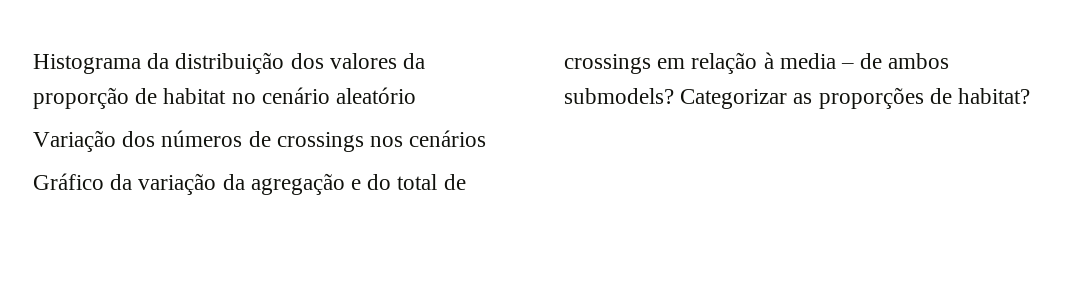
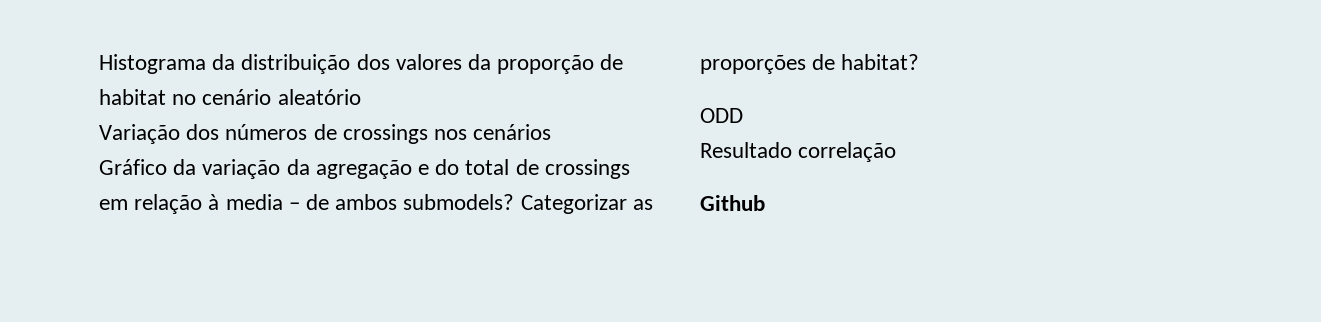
+ ODD
+ Resultado correlação
+ Github

